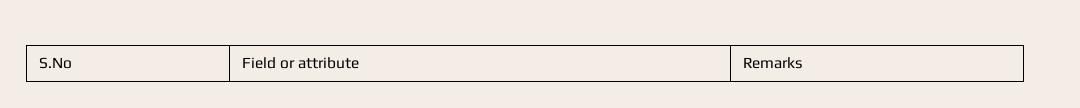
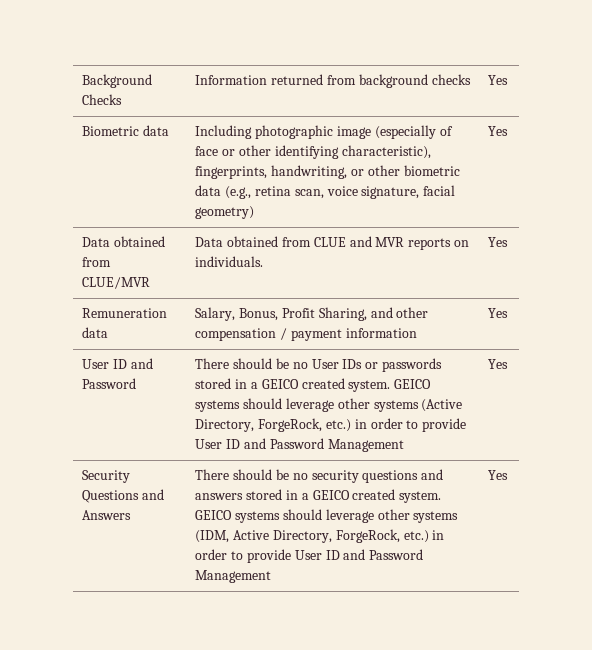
- S.No | Field or attribute | Remarks
+ Background Checks | Information returned from background checks | Yes
+ Biometric data | Including photographic image (especially of face or other identifying characteristic), fingerprints, handwriting, or other biometric data (e.g., retina scan, voice signature, facial geometry) | Yes
+ Data obtained from CLUE/MVR | Data obtained from CLUE and MVR reports on individuals. | Yes
+ Remuneration data | Salary, Bonus, Profit Sharing, and other compensation / payment information | Yes
+ User ID and Password | There should be no User IDs or passwords stored in a GEICO created system. GEICO systems should leverage other systems (Active Directory, ForgeRock, etc.) in order to provide User ID and Password Management | Yes
+ Security Questions and Answers | There should be no security questions and answers stored in a GEICO created system. GEICO systems should leverage other systems (IDM, Active Directory, ForgeRock, etc.) in order to provide User ID and Password Management | Yes

